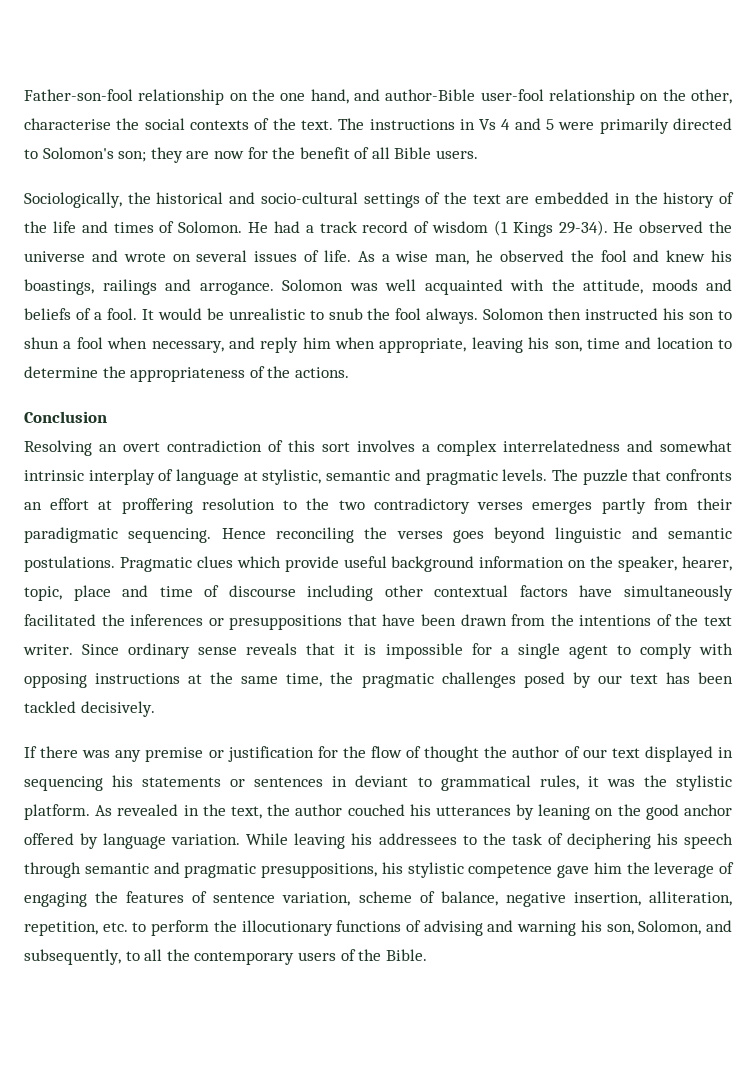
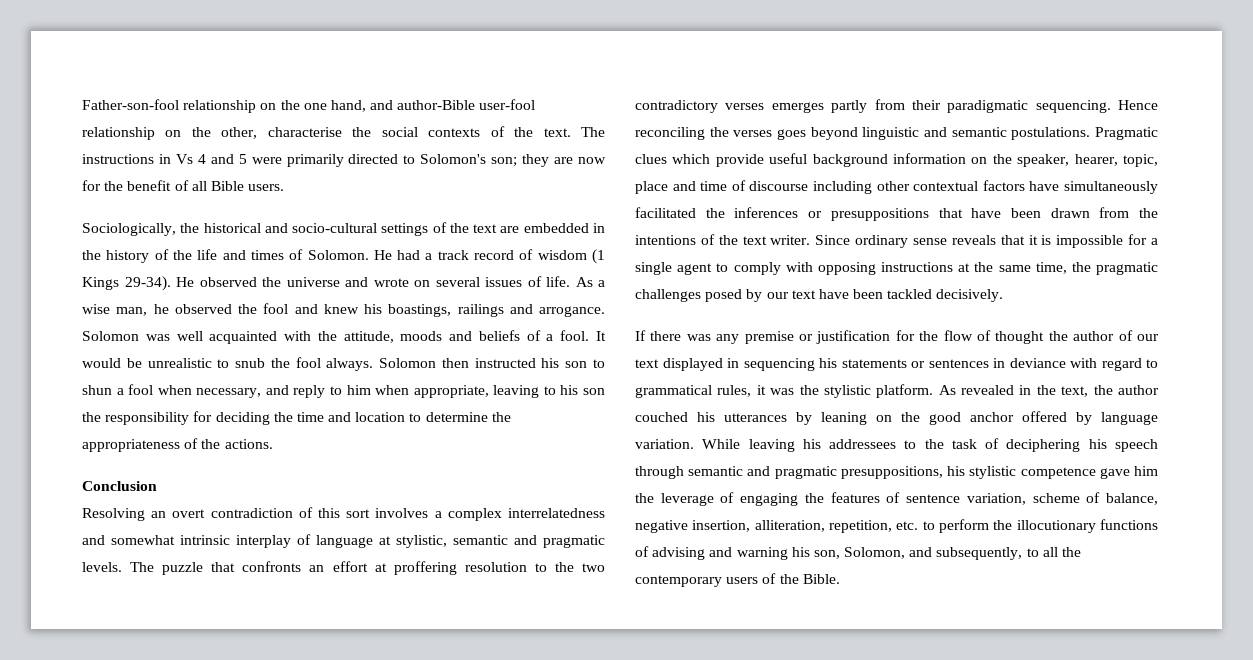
- Solomon then instructed his son to shun a fool when necessary, and reply him when appropriate, leaving his son, time and location to determine the appropriateness of the actions.
+ Solomon then instructed his son to shun a fool when necessary, and reply to him when appropriate, leaving to his son the responsibility for deciding the time and location to determine the appropriateness of the actions.
- Since ordinary sense reveals that it is impossible for a single agent to comply with opposing instructions at the same time, the pragmatic challenges posed by our text has been tackled decisively.
+ Since ordinary sense reveals that it is impossible for a single agent to comply with opposing instructions at the same time, the pragmatic challenges posed by our text have been tackled decisively.
- If there was any premise or justification for the flow of thought the author of our text displayed in sequencing his statements or sentences in deviant to grammatical rules, it was the stylistic platform.
+ If there was any premise or justification for the flow of thought the author of our text displayed in sequencing his statements or sentences in deviance with regard to grammatical rules, it was the stylistic platform.

